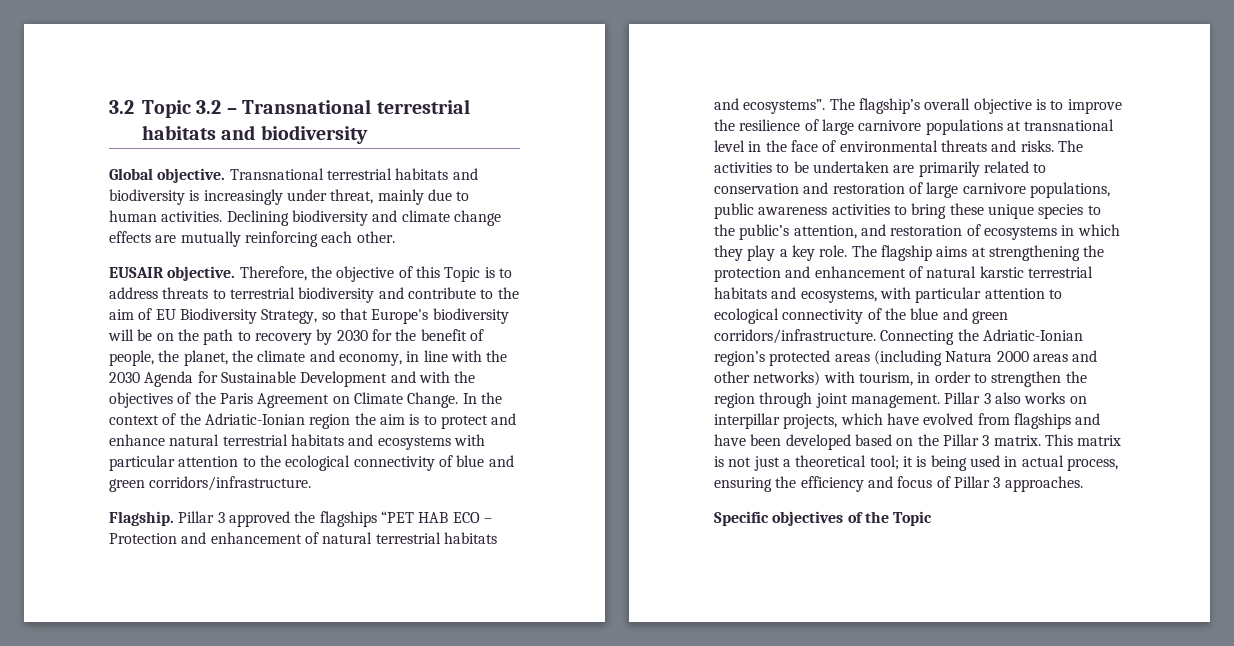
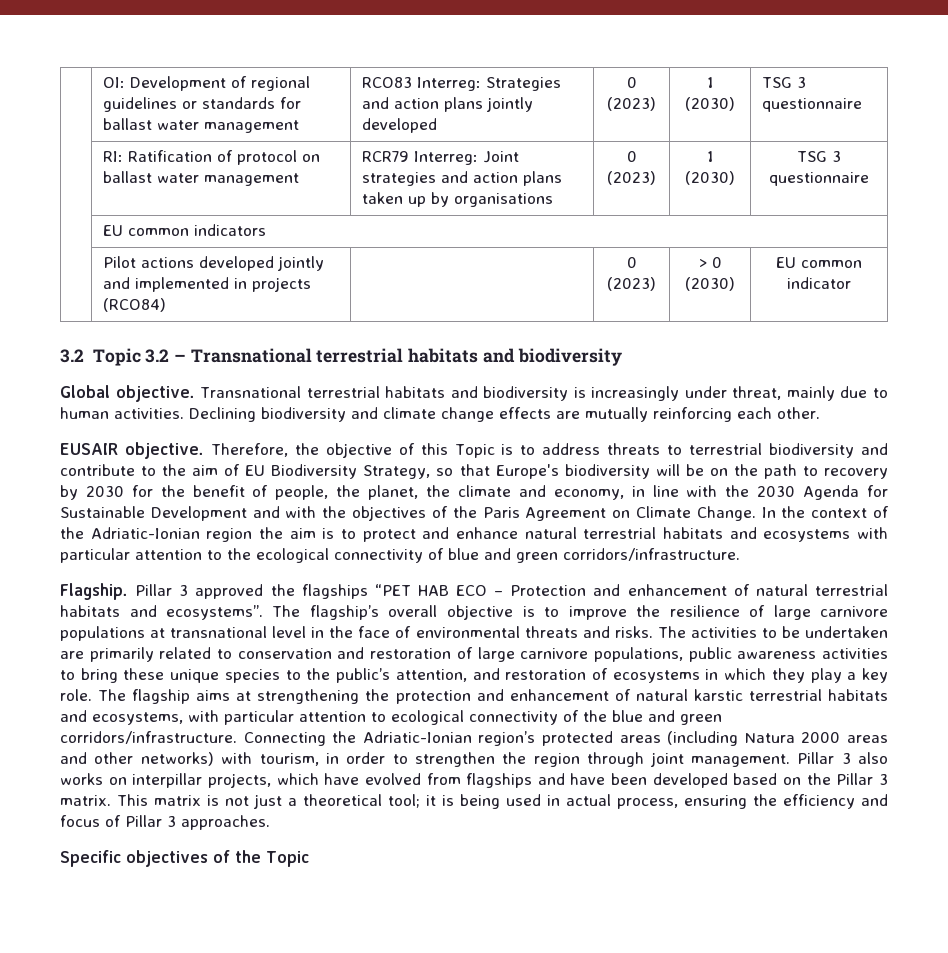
+ | OI: Development of regional guidelines or standards for ballast water management | RCO83 Interreg: Strategies and action plans jointly developed | 0 (2023) | 1 (2030) | TSG 3 questionnaire
+ | RI: Ratification of protocol on ballast water management | RCR79 Interreg: Joint strategies and action plans taken up by organisations | 0 (2023) | 1 (2030) | TSG 3 questionnaire
+ | EU common indicators
+ | Pilot actions developed jointly and implemented in projects (RCO84) | | 0 (2023) | > 0 (2030) | EU common indicator

